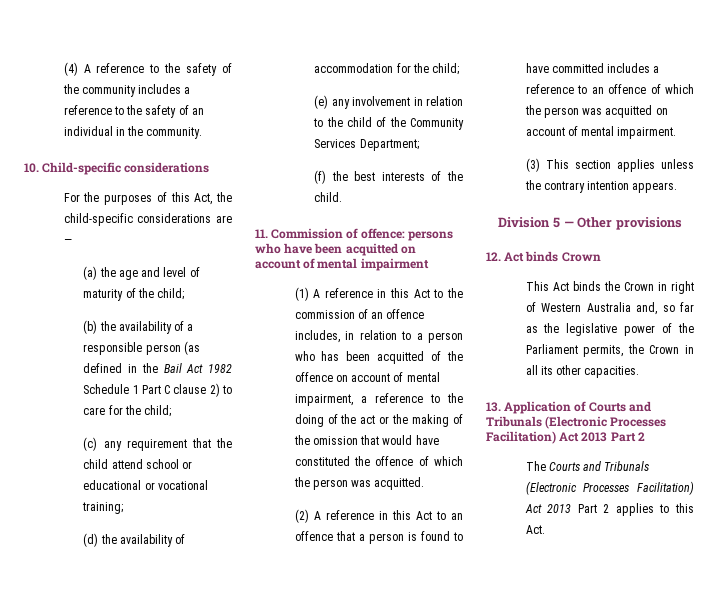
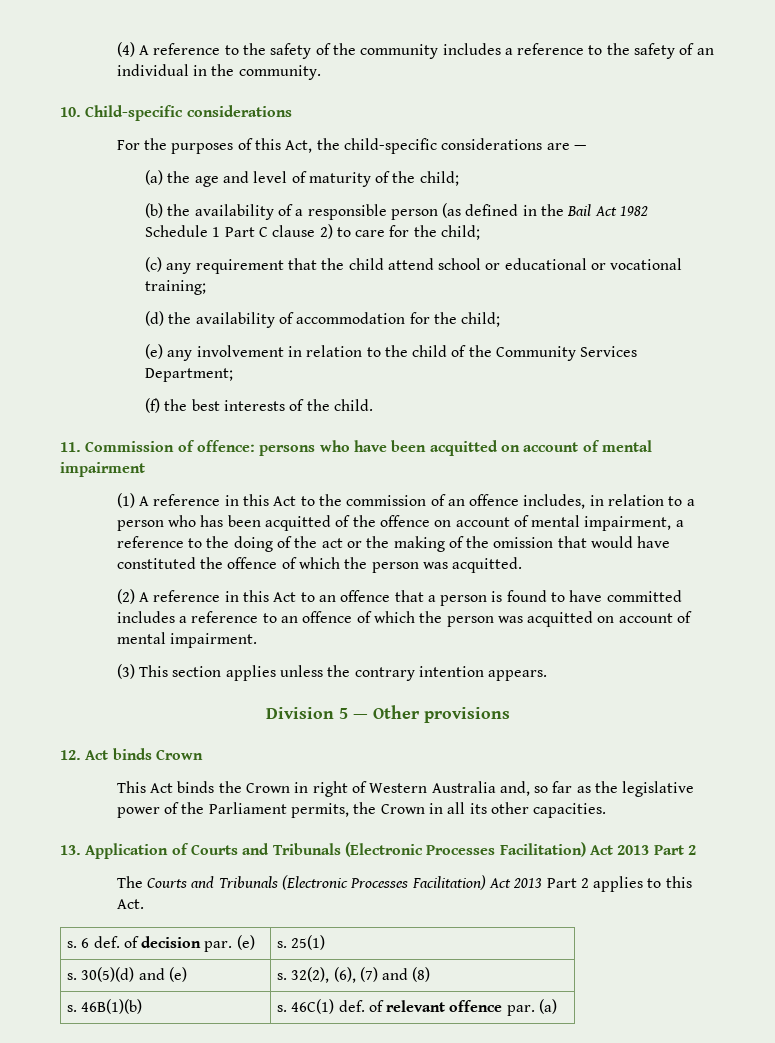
+ s. 6 def. of decision par. (e) | s. 25(1)
+ s. 30(5)(d) and (e) | s. 32(2), (6), (7) and (8)
+ s. 46B(1)(b) | s. 46C(1) def. of relevant offence par. (a)

